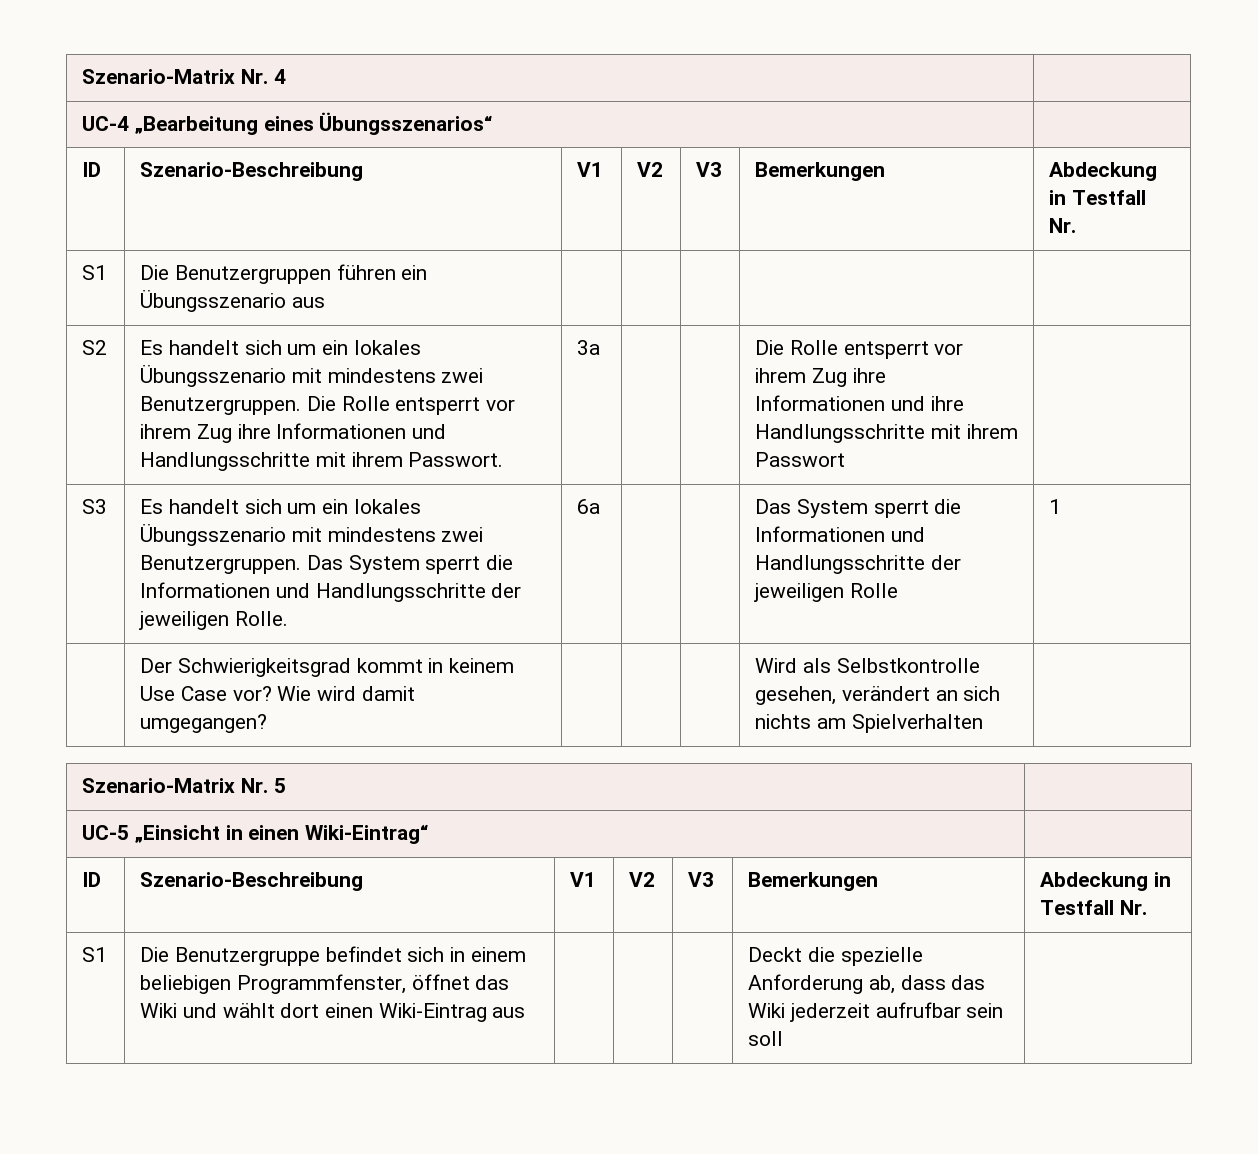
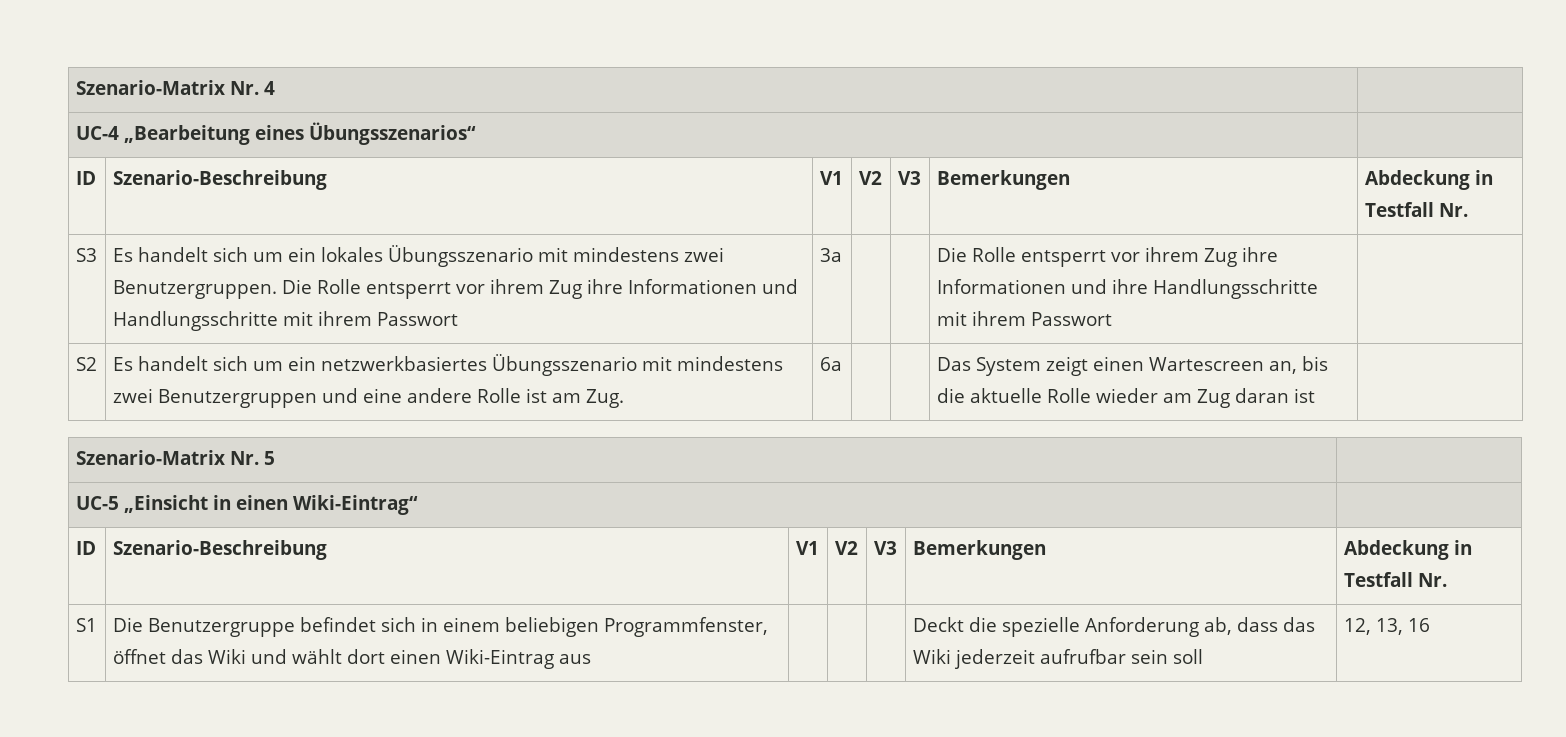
- S1 | Die Benutzergruppen führen ein Übungsszenario aus | | | | |
- S2 | Es handelt sich um ein lokales Übungsszenario mit mindestens zwei Benutzergruppen. Die Rolle entsperrt vor ihrem Zug ihre Informationen und Handlungsschritte mit ihrem Passwort. | 3a | | | Die Rolle entsperrt vor ihrem Zug ihre Informationen und ihre Handlungsschritte mit ihrem Passwort |
+ S3 | Es handelt sich um ein lokales Übungsszenario mit mindestens zwei Benutzergruppen. Die Rolle entsperrt vor ihrem Zug ihre Informationen und Handlungsschritte mit ihrem Passwort | 3a | | | Die Rolle entsperrt vor ihrem Zug ihre Informationen und ihre Handlungsschritte mit ihrem Passwort |
- S3 | Es handelt sich um ein lokales Übungsszenario mit mindestens zwei Benutzergruppen. Das System sperrt die Informationen und Handlungsschritte der jeweiligen Rolle. | 6a | | | Das System sperrt die Informationen und Handlungsschritte der jeweiligen Rolle | 1
- | Der Schwierigkeitsgrad kommt in keinem Use Case vor? Wie wird damit umgegangen? | | | | Wird als Selbstkontrolle gesehen, verändert an sich nichts am Spielverhalten |
+ S2 | Es handelt sich um ein netzwerkbasiertes Übungsszenario mit mindestens zwei Benutzergruppen und eine andere Rolle ist am Zug. | 6a | | | Das System zeigt einen Wartescreen an, bis die aktuelle Rolle wieder am Zug daran ist |
- S1 | Die Benutzergruppe befindet sich in einem beliebigen Programmfenster, öffnet das Wiki und wählt dort einen Wiki-Eintrag aus | | | | Deckt die spezielle Anforderung ab, dass das Wiki jederzeit aufrufbar sein soll |
+ S1 | Die Benutzergruppe befindet sich in einem beliebigen Programmfenster, öffnet das Wiki und wählt dort einen Wiki-Eintrag aus | | | | Deckt die spezielle Anforderung ab, dass das Wiki jederzeit aufrufbar sein soll | 12, 13, 16

